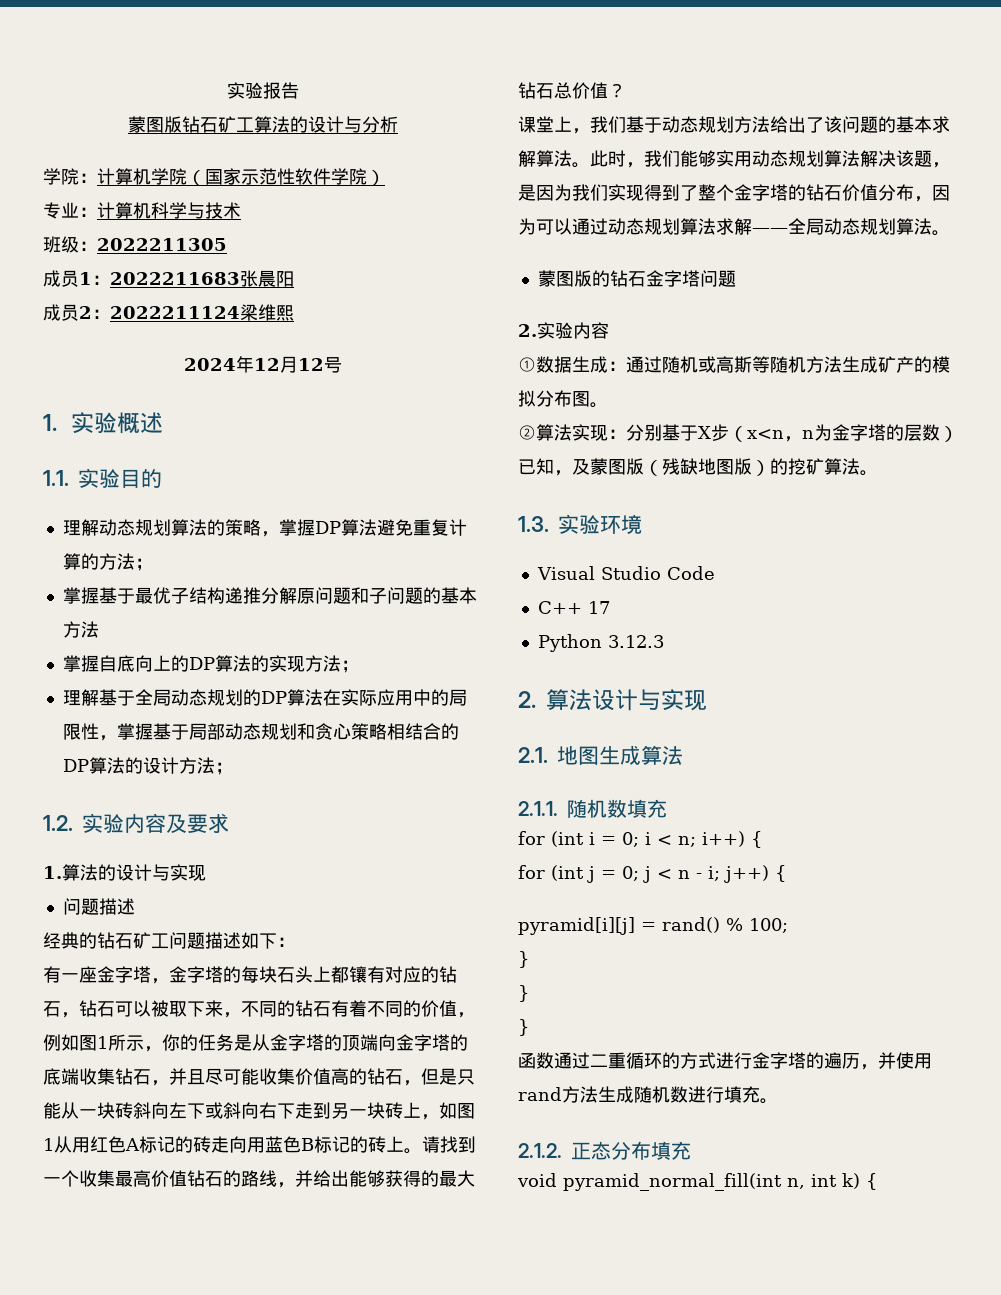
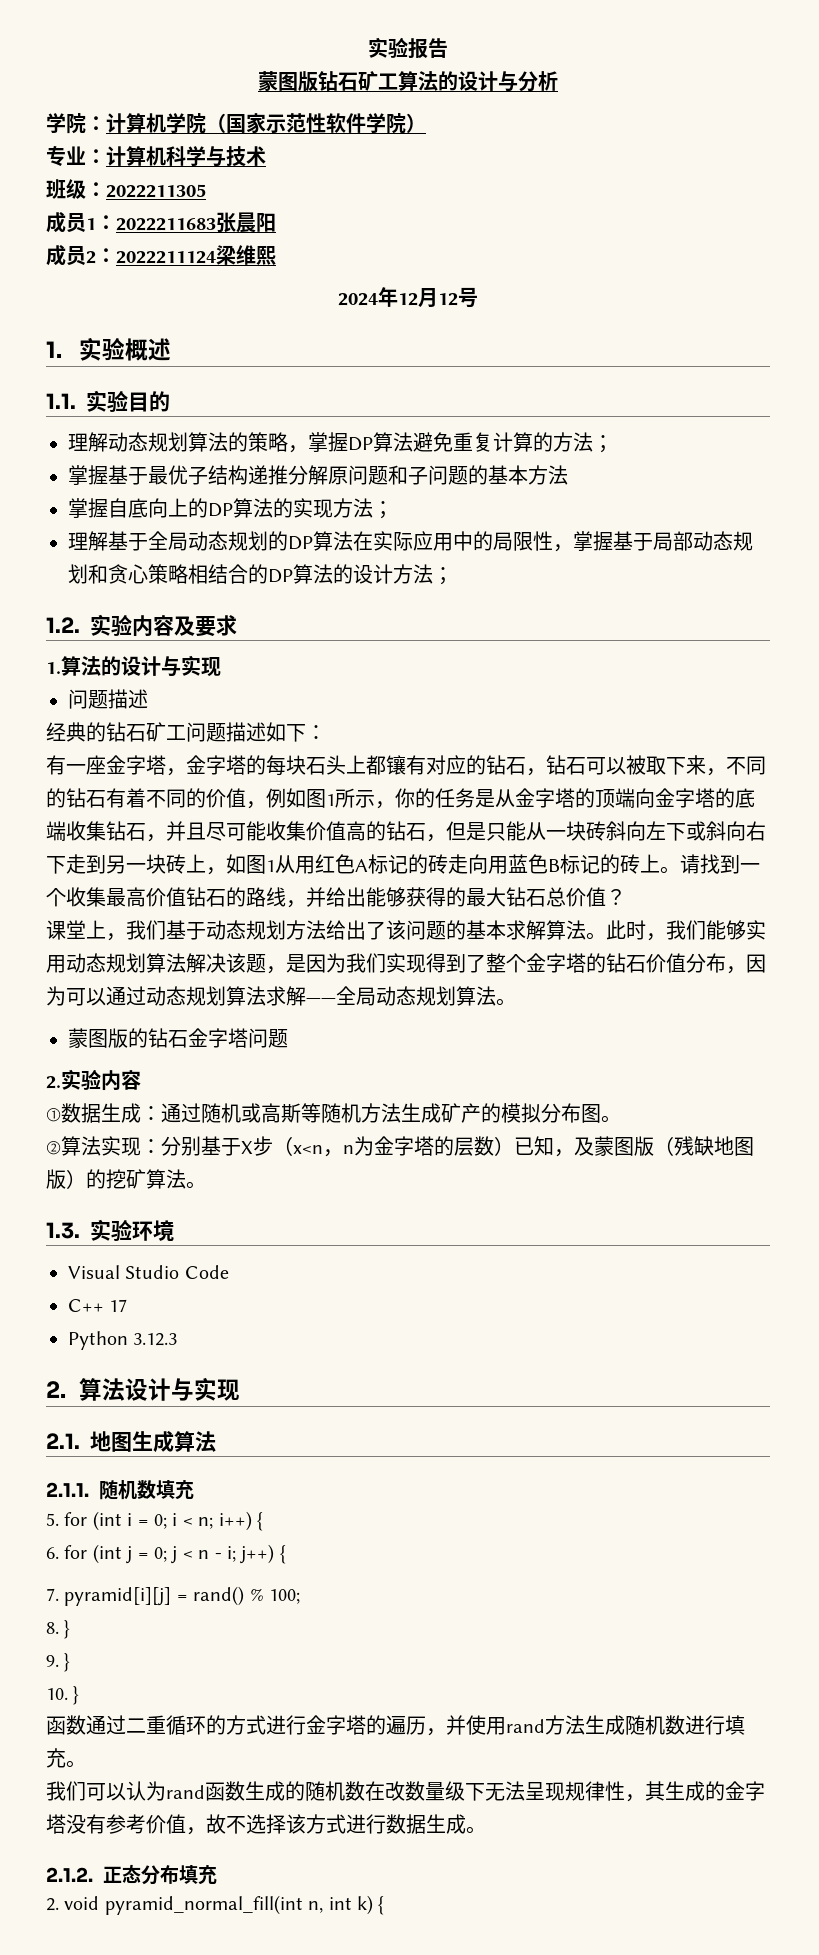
- for (int i = 0; i < n; i++) {
+ 5. for (int i = 0; i < n; i++) {
- for (int j = 0; j < n - i; j++) {
+ 6. for (int j = 0; j < n - i; j++) {
- pyramid[i][j] = rand() % 100;
- }
- }
- }
+ 7. pyramid[i][j] = rand() % 100;
+ 8. }
+ 9. }
+ 10. }
+ 我们可以认为rand函数生成的随机数在改数量级下无法呈现规律性，其生成的金字塔没有参考价值，故不选择该方式进行数据生成。
- void pyramid_normal_fill(int n, int k) {
+ 2. void pyramid_normal_fill(int n, int k) {

